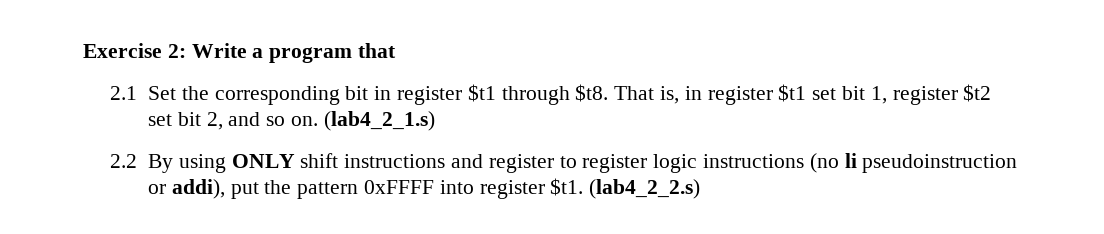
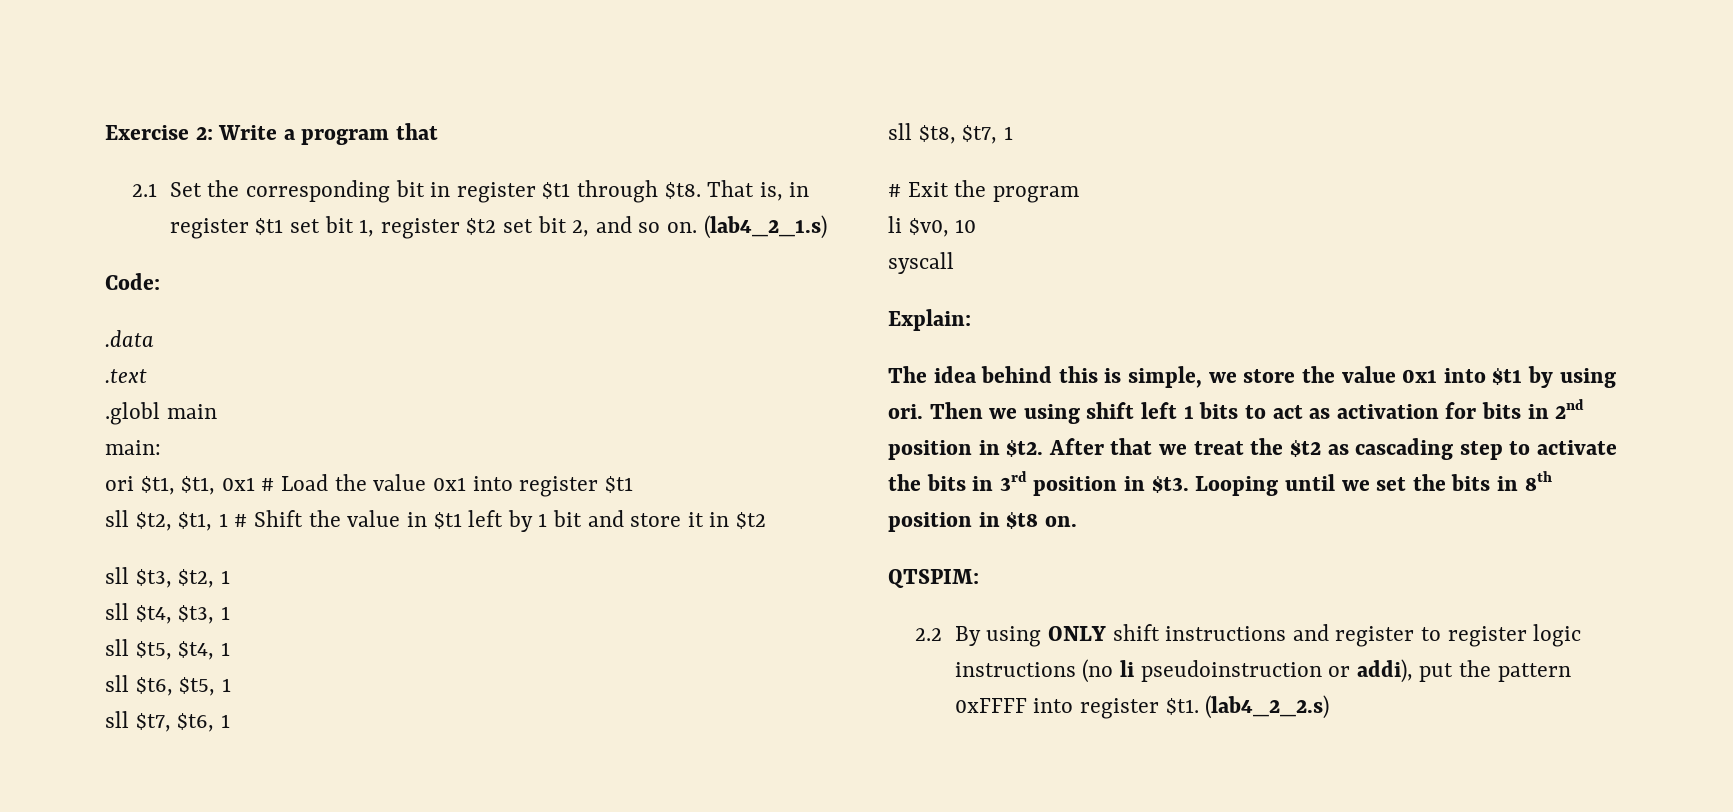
+ Code:
+ .data
+ .text
+ .globl main
+ main:
+ ori $t1, $t1, 0x1 # Load the value 0x1 into register $t1
+ sll $t2, $t1, 1 # Shift the value in $t1 left by 1 bit and store it in $t2
+ sll $t3, $t2, 1
+ sll $t4, $t3, 1
+ sll $t5, $t4, 1
+ sll $t6, $t5, 1
+ sll $t7, $t6, 1
+ sll $t8, $t7, 1
+ # Exit the program
+ li $v0, 10
+ syscall
+ Explain:
+ The idea behind this is simple, we store the value 0x1 into $t1 by using ori. Then we using shift left 1 bits to act as activation for bits in 2nd position in $t2. After that we treat the $t2 as cascading step to activate the bits in 3rd position in $t3. Looping until we set the bits in 8th position in $t8 on.
+ QTSPIM:

